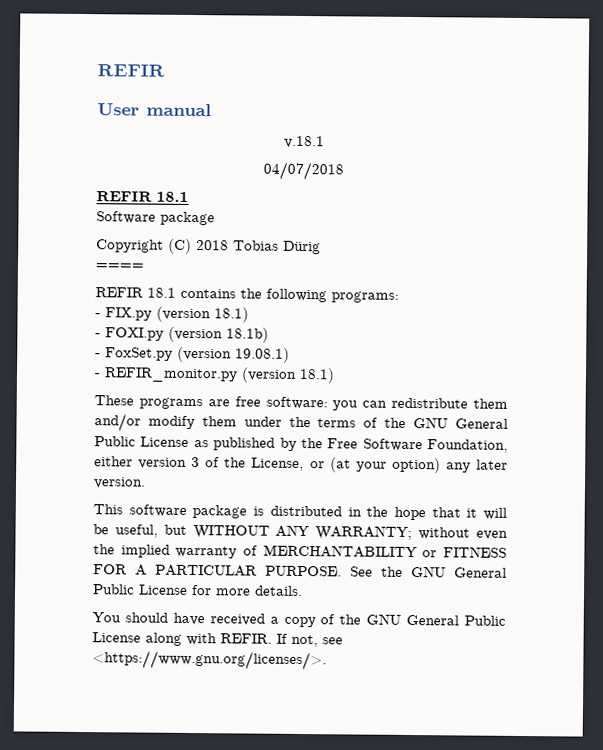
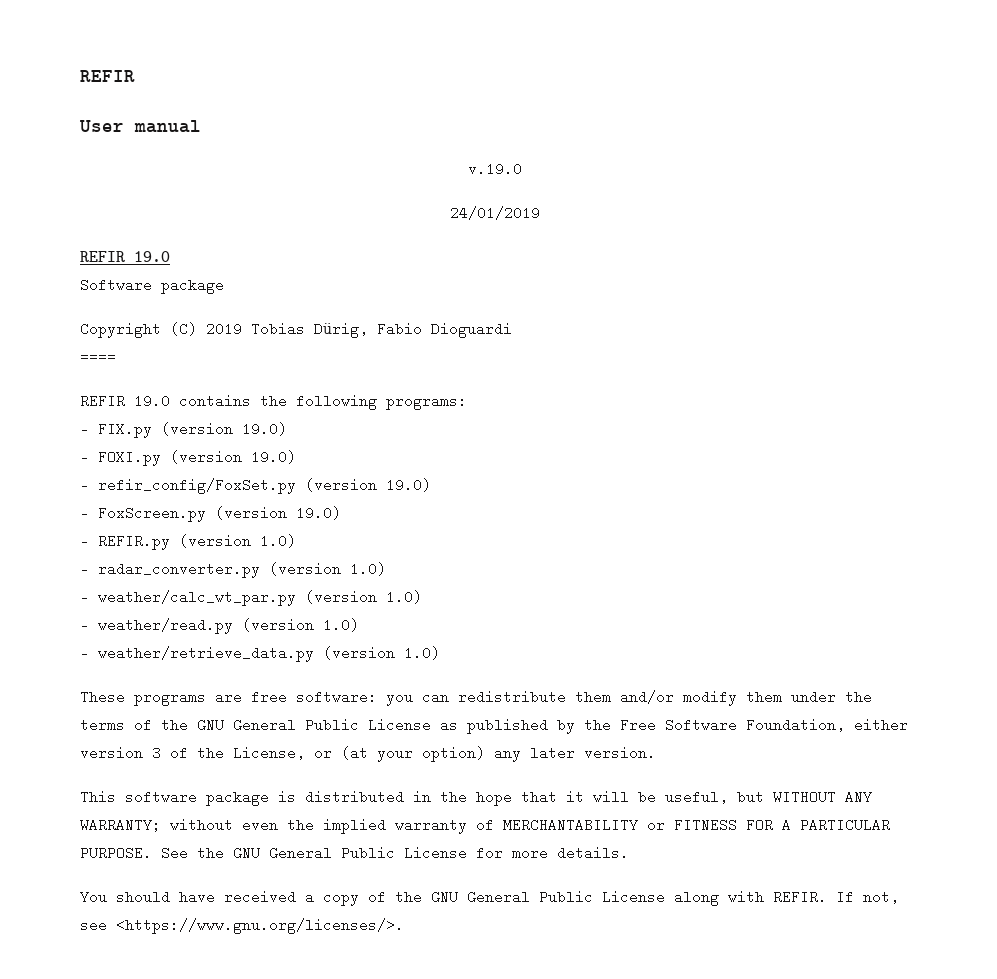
- v.18.1
- 04/07/2018
- REFIR 18.1
+ v.19.0
+ 24/01/2019
+ REFIR 19.0
- Copyright (C) 2018 Tobias Dürig
+ Copyright (C) 2019 Tobias Dürig, Fabio Dioguardi
- REFIR 18.1 contains the following programs:
+ REFIR 19.0 contains the following programs:
- - FIX.py (version 18.1)
+ - FIX.py (version 19.0)
- - FOXI.py (version 18.1b)
- - FoxSet.py (version 19.08.1)
- - REFIR_monitor.py (version 18.1)
+ - FOXI.py (version 19.0)
+ - refir_config/FoxSet.py (version 19.0)
+ - FoxScreen.py (version 19.0)
+ - REFIR.py (version 1.0)
+ - radar_converter.py (version 1.0)
+ - weather/calc_wt_par.py (version 1.0)
+ - weather/read.py (version 1.0)
+ - weather/retrieve_data.py (version 1.0)

